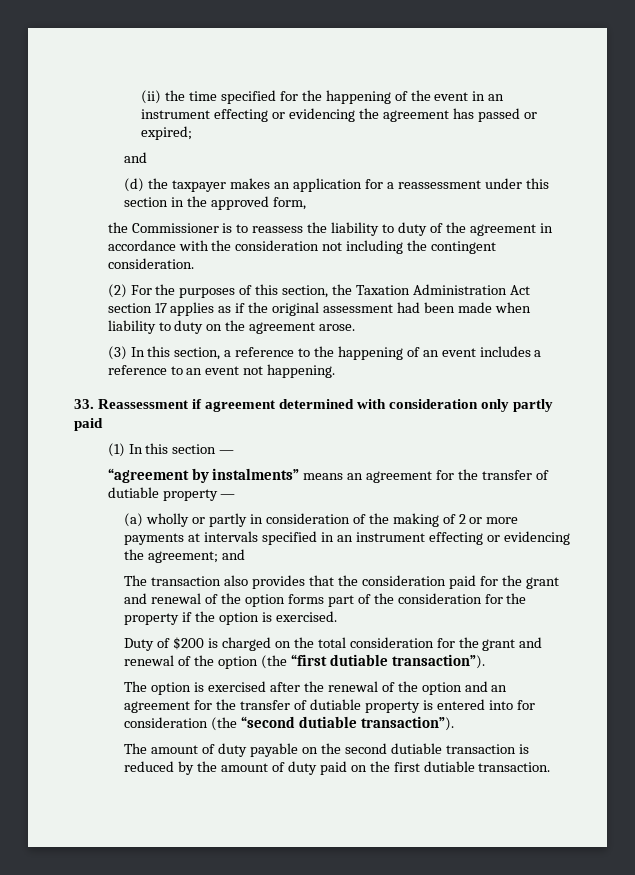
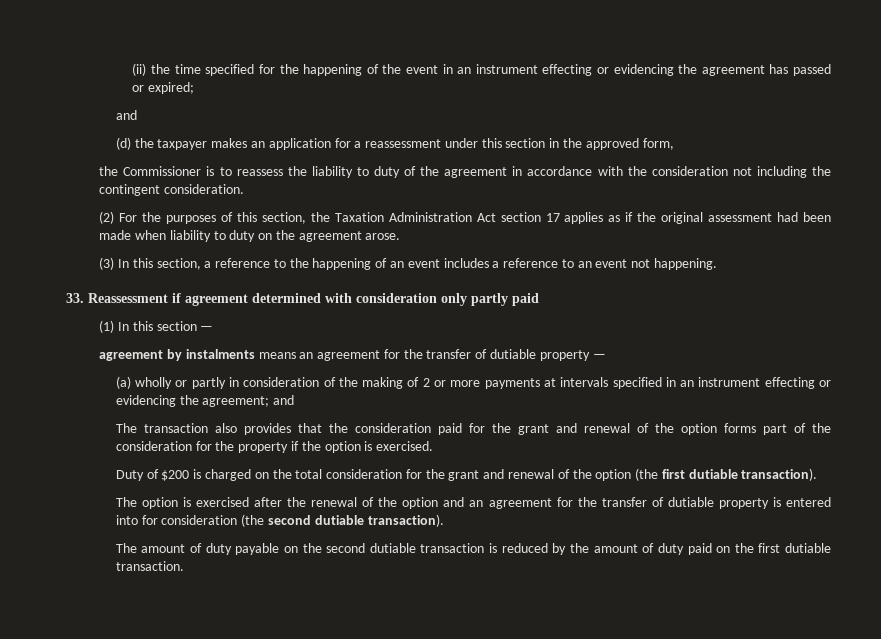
- “agreement by instalments” means an agreement for the transfer of dutiable property —
+ agreement by instalments means an agreement for the transfer of dutiable property —
- Duty of $200 is charged on the total consideration for the grant and renewal of the option (the “first dutiable transaction”).
+ Duty of $200 is charged on the total consideration for the grant and renewal of the option (the first dutiable transaction).
- The option is exercised after the renewal of the option and an agreement for the transfer of dutiable property is entered into for consideration (the “second dutiable transaction”).
+ The option is exercised after the renewal of the option and an agreement for the transfer of dutiable property is entered into for consideration (the second dutiable transaction).

